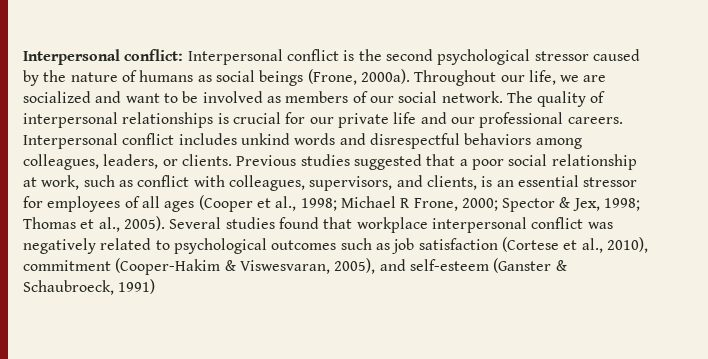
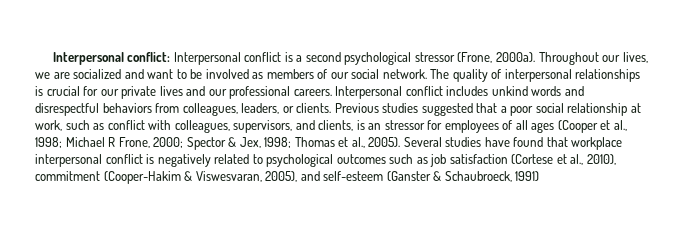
- Interpersonal conflict: Interpersonal conflict is the second psychological stressor caused by the nature of humans as social beings (Frone, 2000a).
+ Interpersonal conflict: Interpersonal conflict is a second psychological stressor (Frone, 2000a).
- Throughout our life, we are socialized and want to be involved as members of our social network.
+ Throughout our lives, we are socialized and want to be involved as members of our social network.
- The quality of interpersonal relationships is crucial for our private life and our professional careers.
+ The quality of interpersonal relationships is crucial for our private lives and our professional careers.
- Interpersonal conflict includes unkind words and disrespectful behaviors among colleagues, leaders, or clients.
+ Interpersonal conflict includes unkind words and disrespectful behaviors from colleagues, leaders, or clients.
- Previous studies suggested that a poor social relationship at work, such as conflict with colleagues, supervisors, and clients, is an essential stressor for employees of all ages (Cooper et al., 1998; Michael R Frone, 2000; Spector & Jex, 1998; Thomas et al., 2005).
+ Previous studies suggested that a poor social relationship at work, such as conflict with colleagues, supervisors, and clients, is an stressor for employees of all ages (Cooper et al., 1998; Michael R Frone, 2000; Spector & Jex, 1998; Thomas et al., 2005).
- Several studies found that workplace interpersonal conflict was negatively related to psychological outcomes such as job satisfaction (Cortese et al., 2010), commitment (Cooper-Hakim & Viswesvaran, 2005), and self-esteem (Ganster & Schaubroeck, 1991)
+ Several studies have found that workplace interpersonal conflict is negatively related to psychological outcomes such as job satisfaction (Cortese et al., 2010), commitment (Cooper-Hakim & Viswesvaran, 2005), and self-esteem (Ganster & Schaubroeck, 1991)

